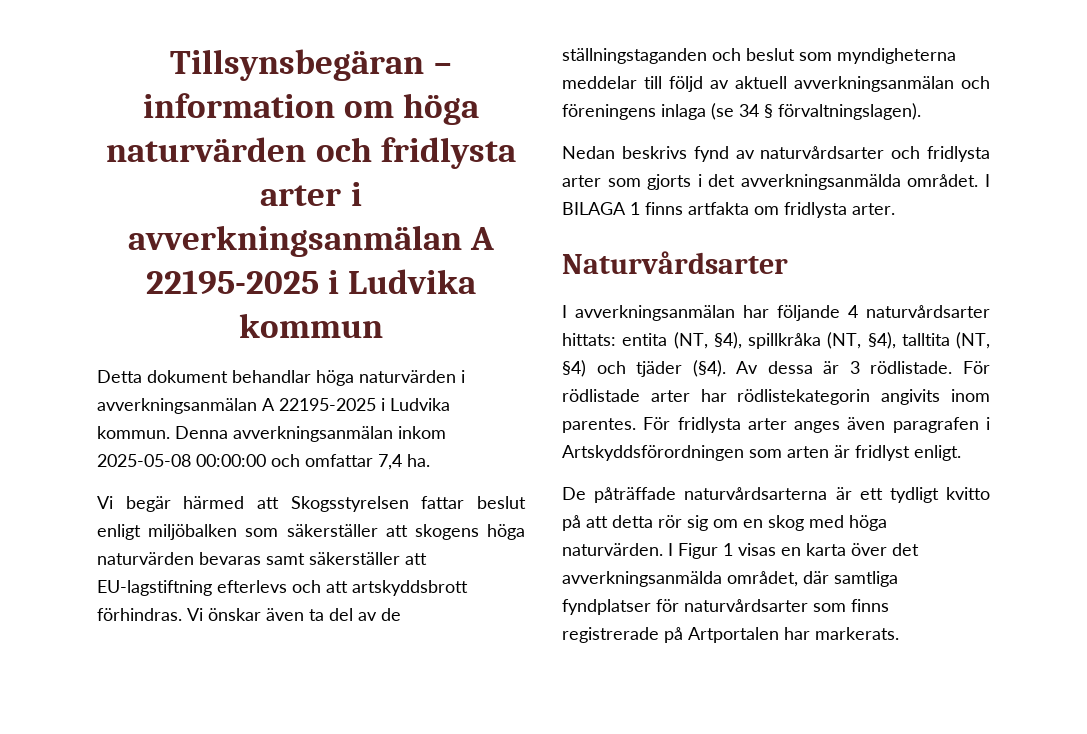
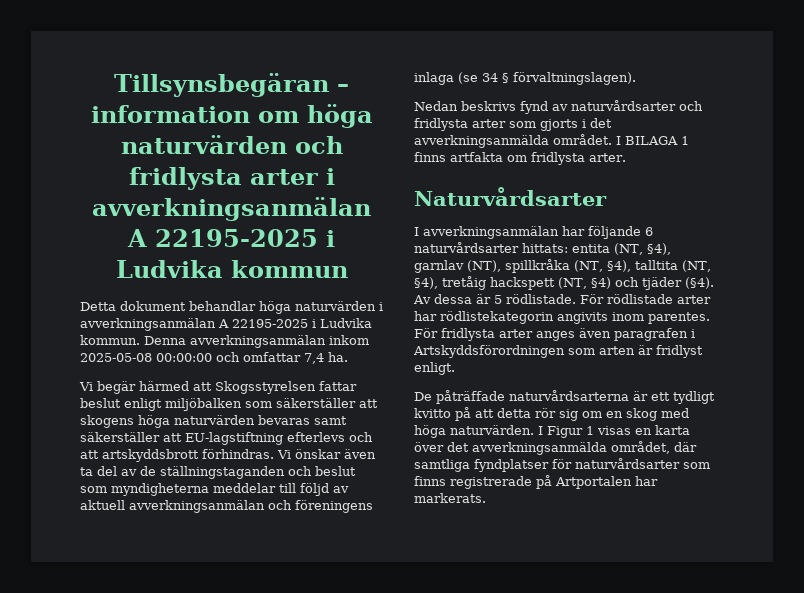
- I avverkningsanmälan har följande 4 naturvårdsarter hittats: entita (NT, §4), spillkråka (NT, §4), talltita (NT, §4) och tjäder (§4).
+ I avverkningsanmälan har följande 6 naturvårdsarter hittats: entita (NT, §4), garnlav (NT), spillkråka (NT, §4), talltita (NT, §4), tretåig hackspett (NT, §4) och tjäder (§4).
- Av dessa är 3 rödlistade.
+ Av dessa är 5 rödlistade.

